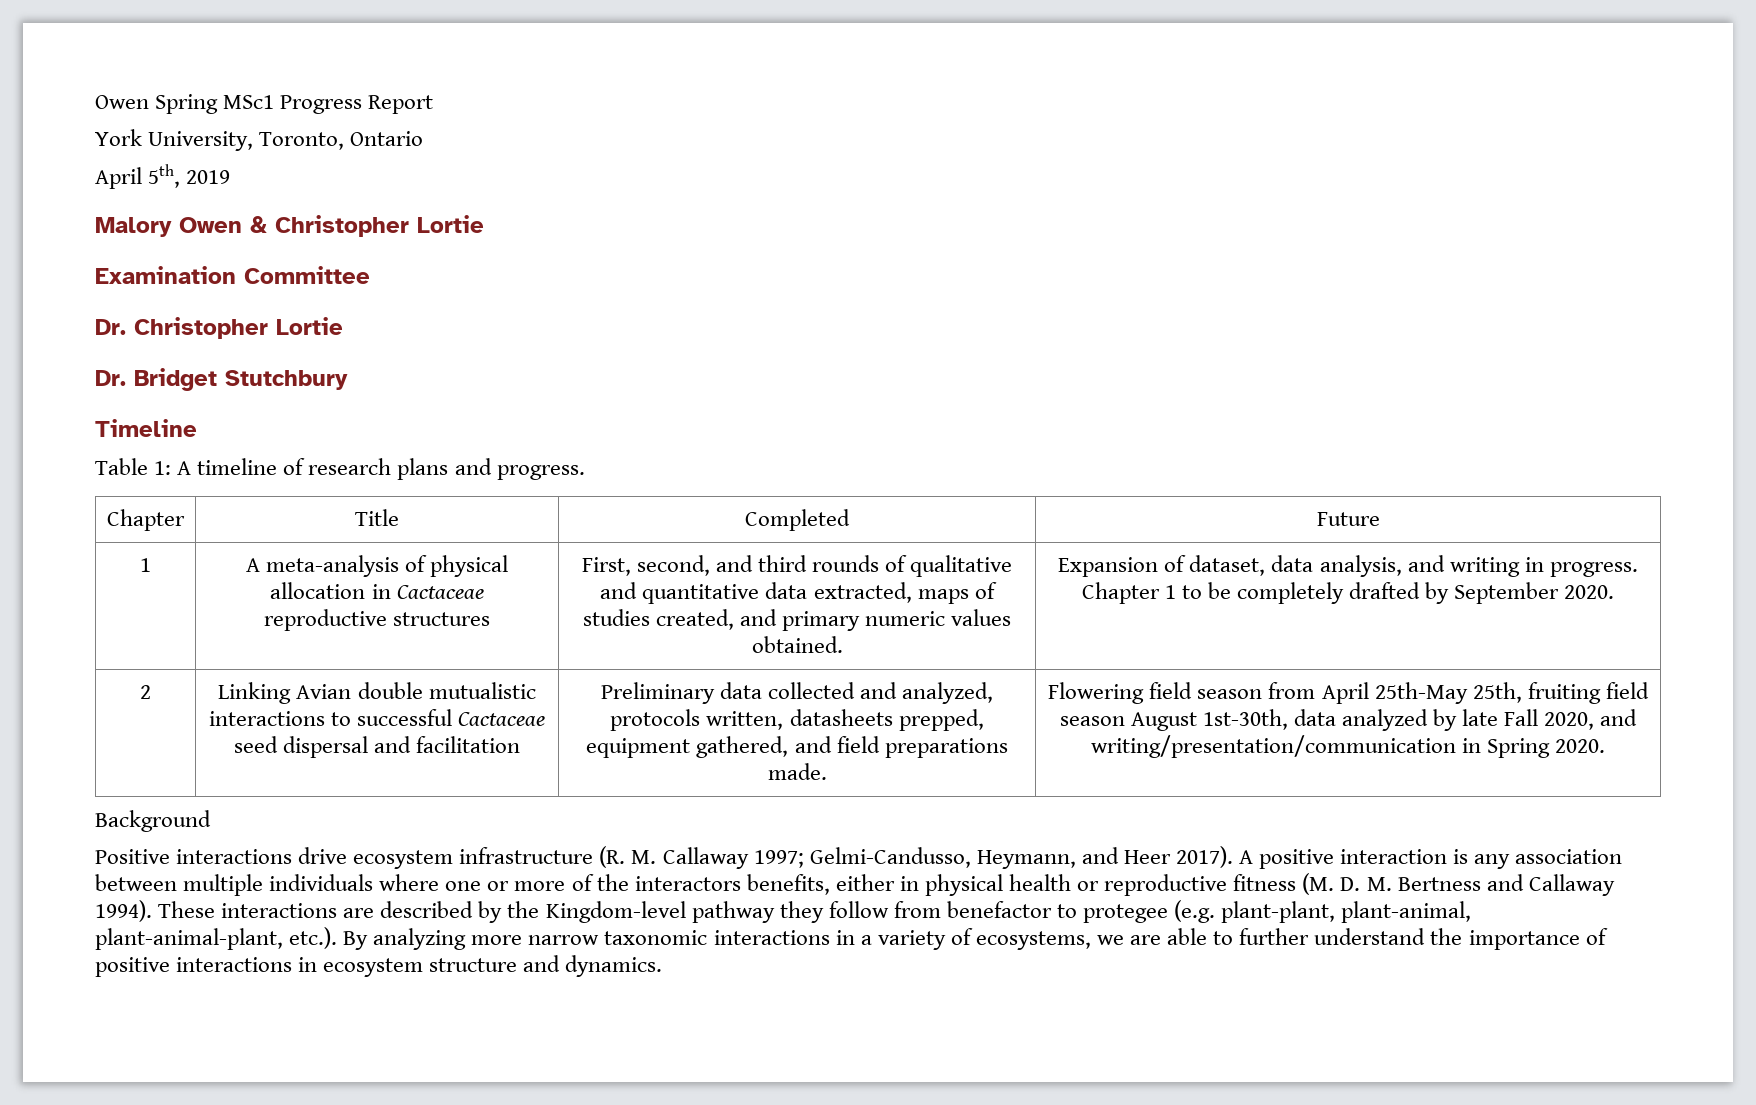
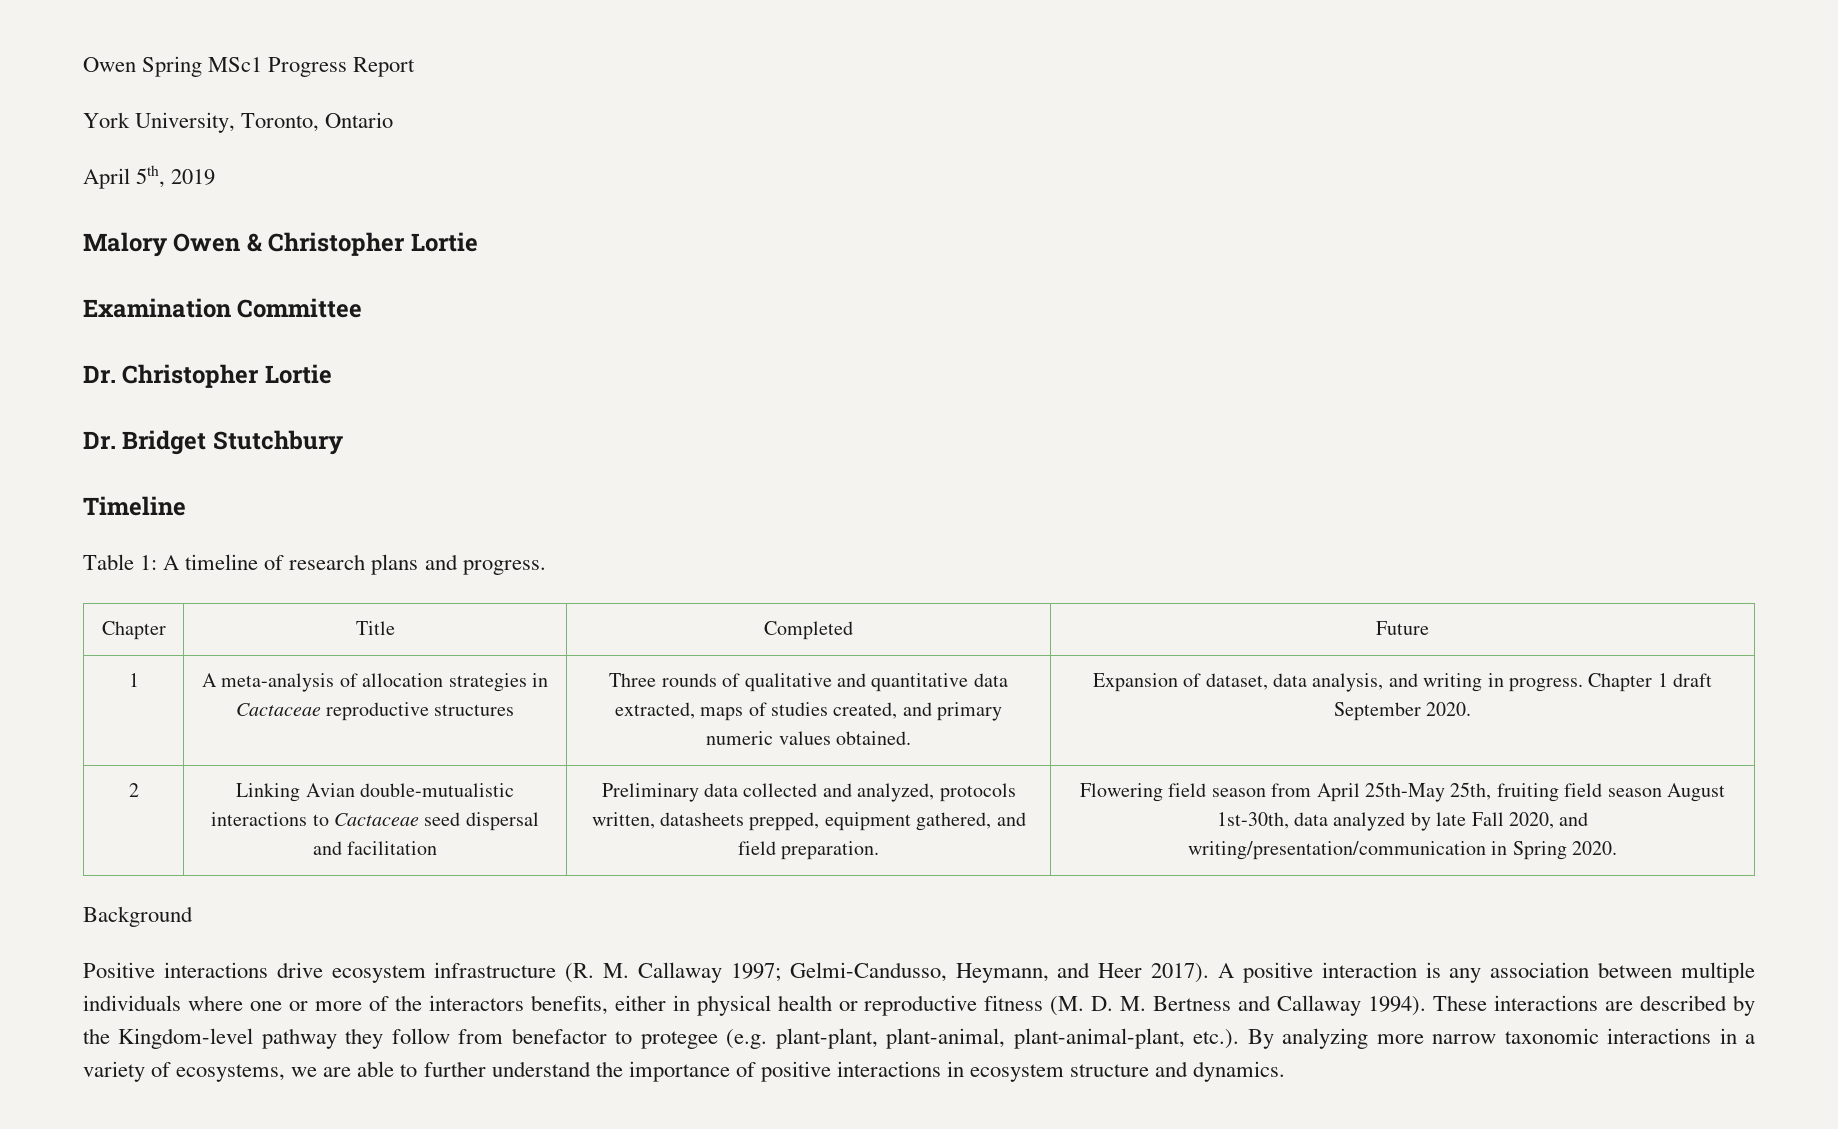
- A meta-analysis of physical allocation in Cactaceae reproductive structures
+ A meta-analysis of allocation strategies in Cactaceae reproductive structures
- First, second, and third rounds of qualitative and quantitative data extracted, maps of studies created, and primary numeric values obtained.
+ Three rounds of qualitative and quantitative data extracted, maps of studies created, and primary numeric values obtained.
- Chapter 1 to be completely drafted by September 2020.
+ Chapter 1 draft September 2020.
- Linking Avian double mutualistic interactions to successful Cactaceae seed dispersal and facilitation
+ Linking Avian double-mutualistic interactions to Cactaceae seed dispersal and facilitation
- Preliminary data collected and analyzed, protocols written, datasheets prepped, equipment gathered, and field preparations made.
+ Preliminary data collected and analyzed, protocols written, datasheets prepped, equipment gathered, and field preparation.

